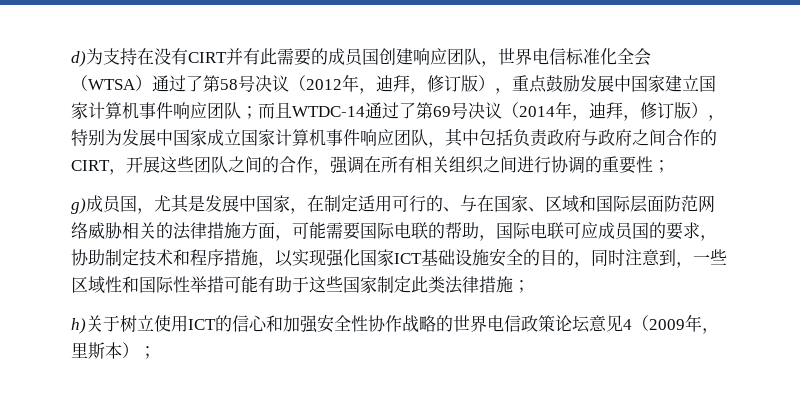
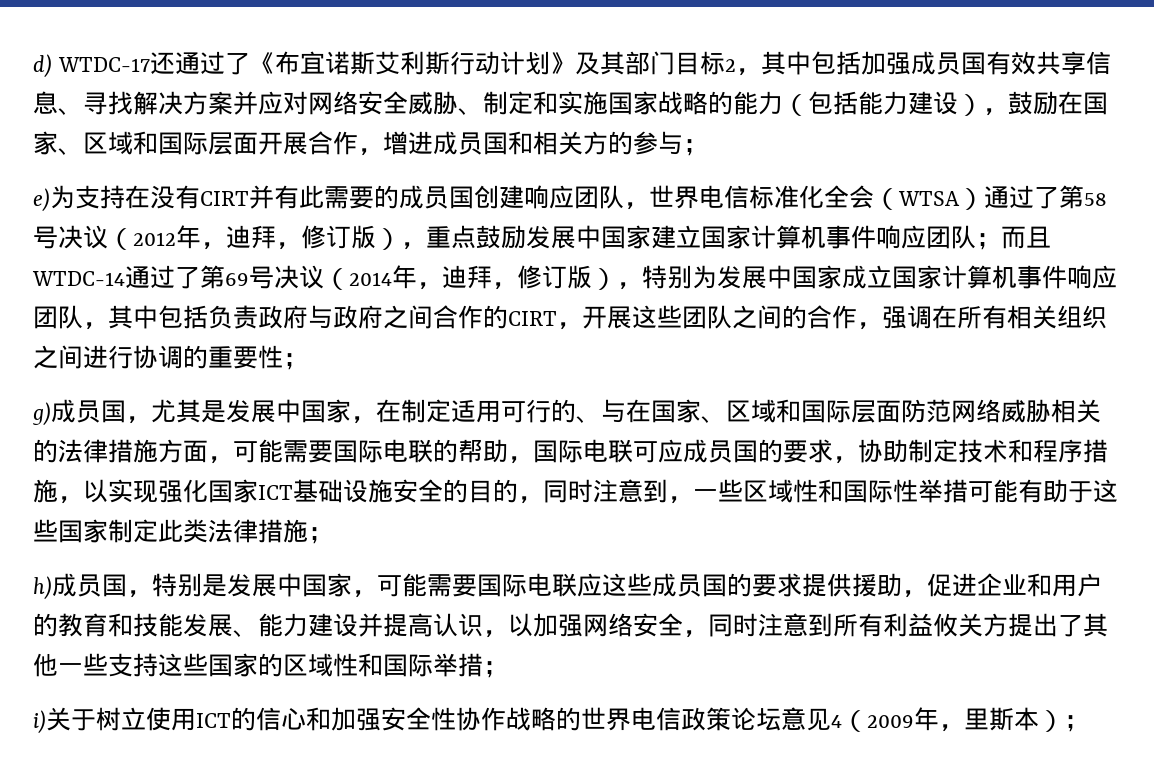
- d)为支持在没有CIRT并有此需要的成员国创建响应团队，世界电信标准化全会（WTSA）通过了第58号决议（2012年，迪拜，修订版），重点鼓励发展中国家建立国家计算机事件响应团队；
+ d) WTDC-17还通过了《布宜诺斯艾利斯行动计划》及其部门目标2，其中包括加强成员国有效共享信息、寻找解决方案并应对网络安全威胁、制定和实施国家战略的能力（包括能力建设），鼓励在国家、区域和国际层面开展合作，增进成员国和相关方的参与；
+ e)为支持在没有CIRT并有此需要的成员国创建响应团队，世界电信标准化全会（WTSA）通过了第58号决议（2012年，迪拜，修订版），重点鼓励发展中国家建立国家计算机事件响应团队；
- h)关于树立使用ICT的信心和加强安全性协作战略的世界电信政策论坛意见4（2009年，里斯本）；
+ h)成员国，特别是发展中国家，可能需要国际电联应这些成员国的要求提供援助，促进企业和用户的教育和技能发展、能力建设并提高认识，以加强网络安全，同时注意到所有利益攸关方提出了其他一些支持这些国家的区域性和国际举措；
+ i)关于树立使用ICT的信心和加强安全性协作战略的世界电信政策论坛意见4（2009年，里斯本）；

